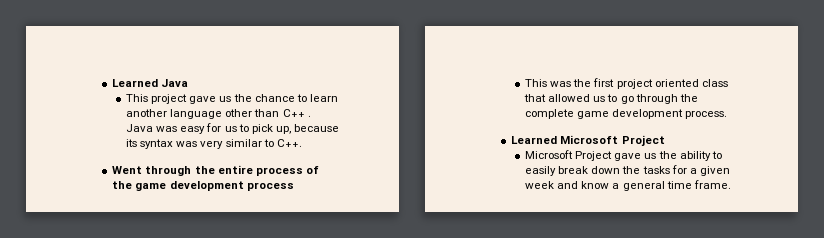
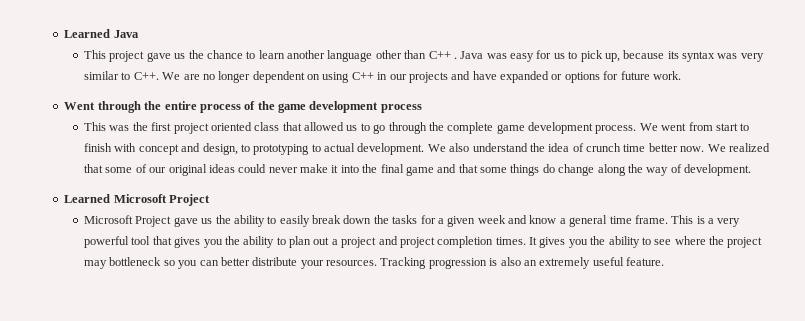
- Java was easy for us to pick up, because its syntax was very similar to C++.
+ Java was easy for us to pick up, because its syntax was very similar to C++. We are no longer dependent on using C++ in our projects and have expanded or options for future work.
+ We went from start to finish with concept and design, to prototyping to actual development. We also understand the idea of crunch time better now. We realized that some of our original ideas could never make it into the final game and that some things do change along the way of development.
+ This is a very powerful tool that gives you the ability to plan out a project and project completion times. It gives you the ability to see where the project may bottleneck so you can better distribute your resources. Tracking progression is also an extremely useful feature.

